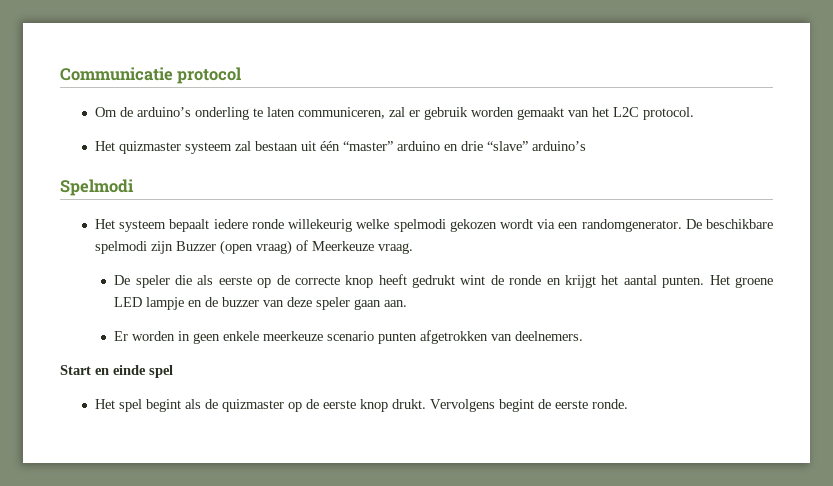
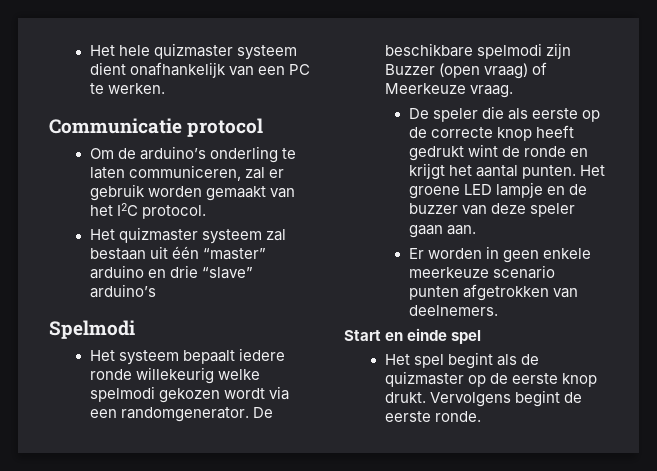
+ Het hele quizmaster systeem dient onafhankelijk van een PC te werken.
- Om de arduino’s onderling te laten communiceren, zal er gebruik worden gemaakt van het L2C protocol.
+ Om de arduino’s onderling te laten communiceren, zal er gebruik worden gemaakt van het I2C protocol.

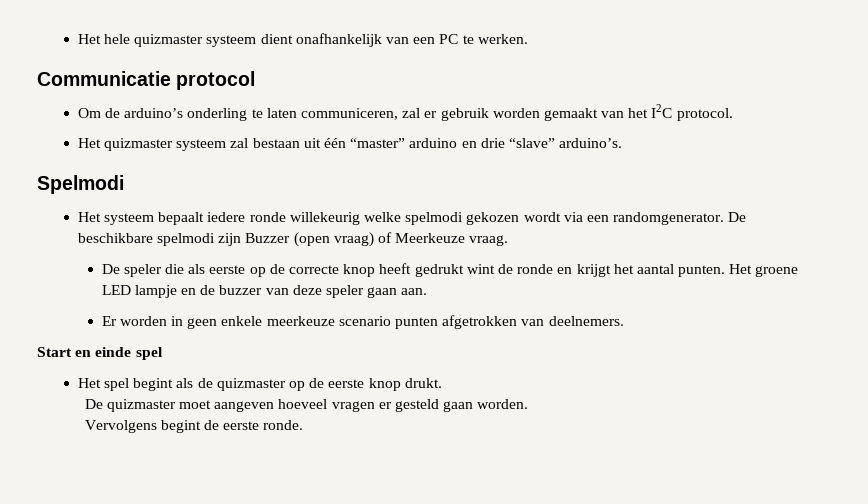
- Het quizmaster systeem zal bestaan uit één “master” arduino en drie “slave” arduino’s
+ Het quizmaster systeem zal bestaan uit één “master” arduino en drie “slave” arduino’s.
- Het spel begint als de quizmaster op de eerste knop drukt. Vervolgens begint de eerste ronde.
+ Het spel begint als de quizmaster op de eerste knop drukt.
+ De quizmaster moet aangeven hoeveel vragen er gesteld gaan worden.
+ Vervolgens begint de eerste ronde.

